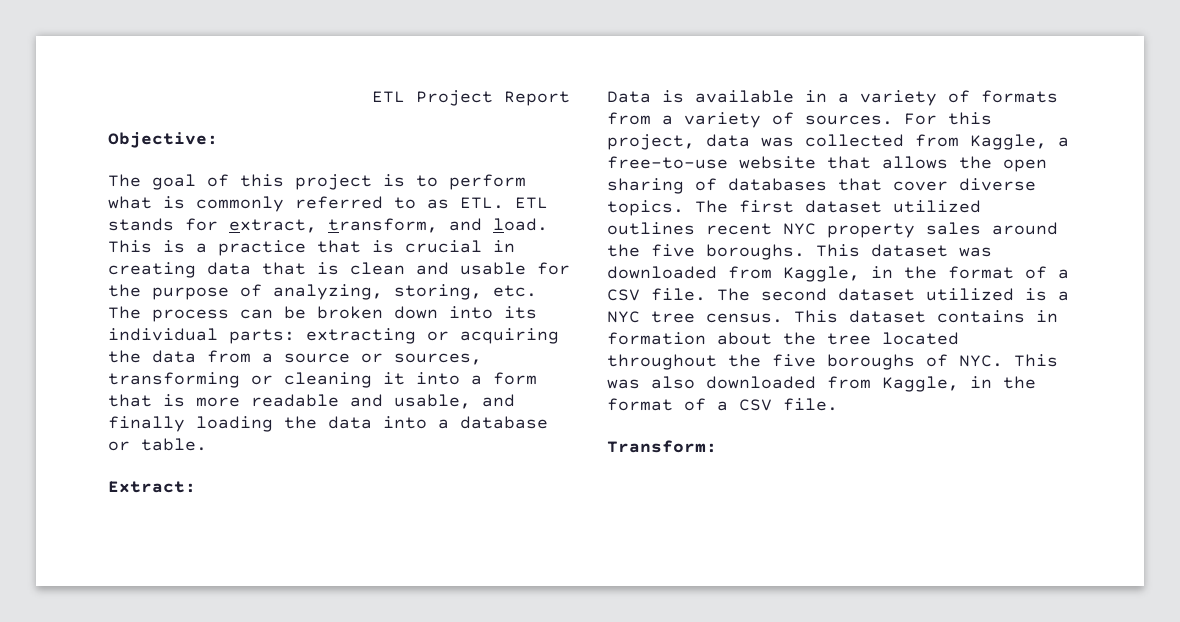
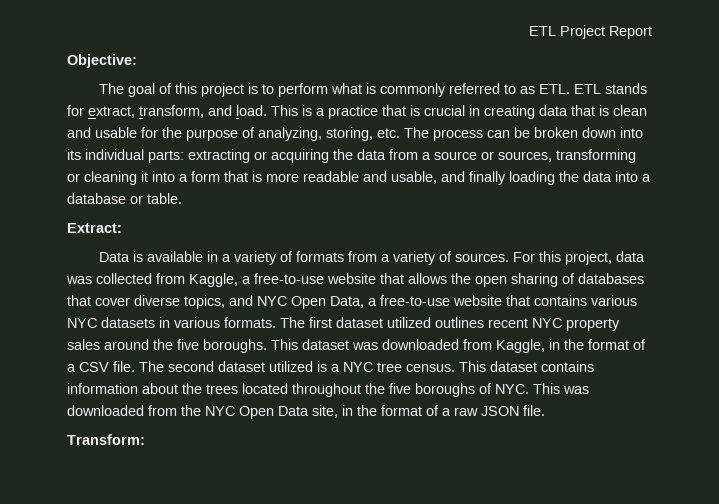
- For this project, data was collected from Kaggle, a free-to-use website that allows the open sharing of databases that cover diverse topics.
+ For this project, data was collected from Kaggle, a free-to-use website that allows the open sharing of databases that cover diverse topics, and NYC Open Data, a free-to-use website that contains various NYC datasets in various formats.
- This dataset contains in formation about the tree located throughout the five boroughs of NYC. This was also downloaded from Kaggle, in the format of a CSV file.
+ This dataset contains information about the trees located throughout the five boroughs of NYC. This was downloaded from the NYC Open Data site, in the format of a raw JSON file.

